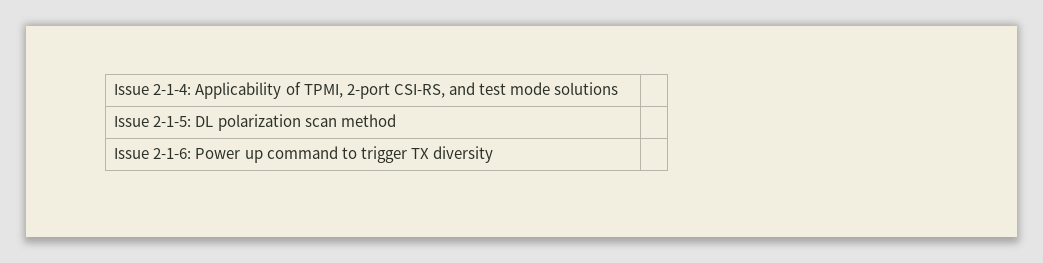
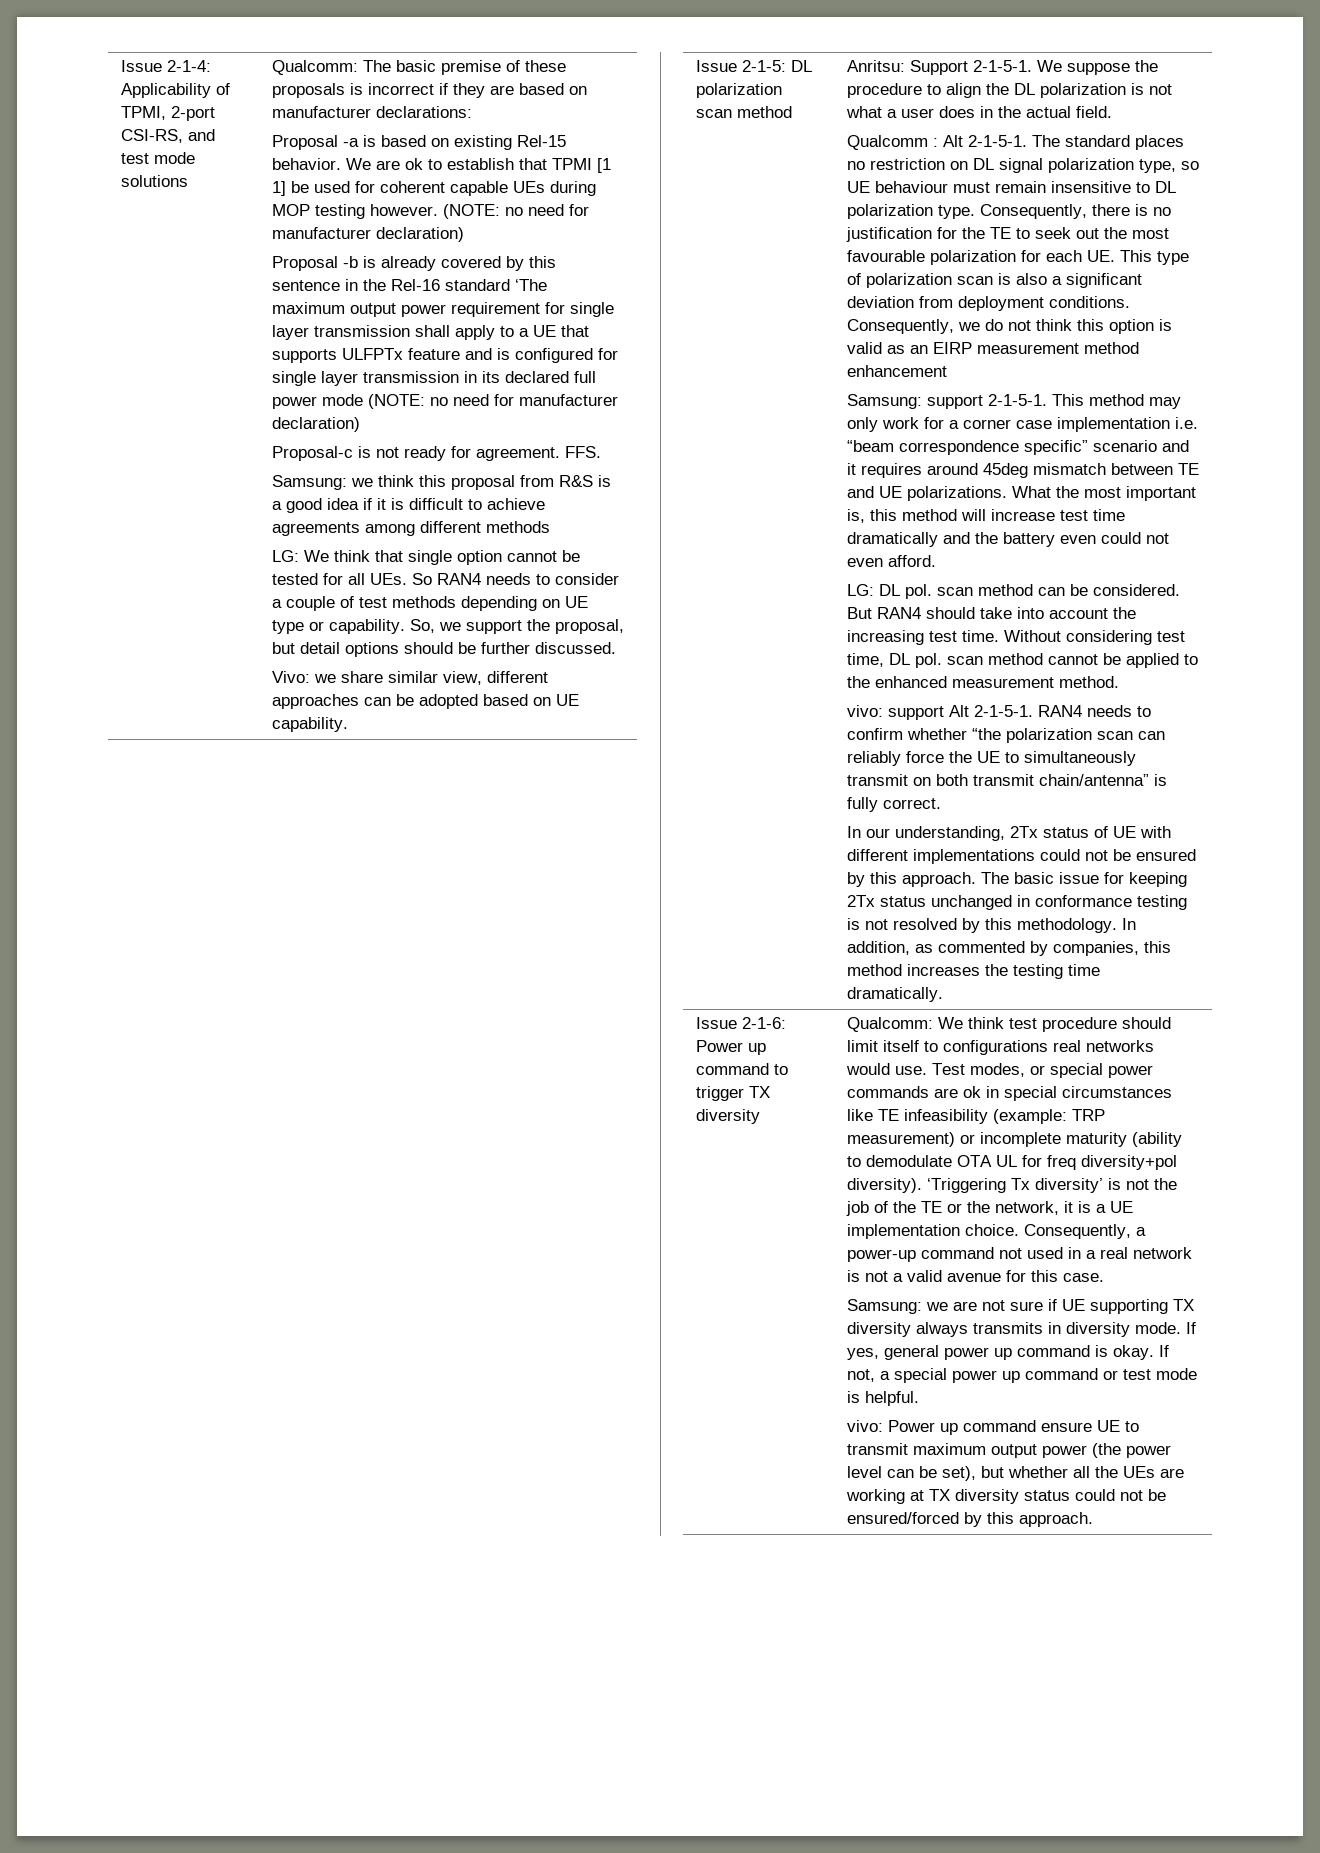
+ Qualcomm: The basic premise of these proposals is incorrect if they are based on manufacturer declarations:
+ Proposal -a is based on existing Rel-15 behavior. We are ok to establish that TPMI [1 1] be used for coherent capable UEs during MOP testing however. (NOTE: no need for manufacturer declaration)
+ Proposal -b is already covered by this sentence in the Rel-16 standard ‘The maximum output power requirement for single layer transmission shall apply to a UE that supports ULFPTx feature and is configured for single layer transmission in its declared full power mode (NOTE: no need for manufacturer declaration)
+ Proposal-c is not ready for agreement. FFS.
+ Samsung: we think this proposal from R&S is a good idea if it is difficult to achieve agreements among different methods
+ LG: We think that single option cannot be tested for all UEs. So RAN4 needs to consider a couple of test methods depending on UE type or capability. So, we support the proposal, but detail options should be further discussed.
+ Vivo: we share similar view, different approaches can be adopted based on UE capability.
+ Anritsu: Support 2-1-5-1. We suppose the procedure to align the DL polarization is not what a user does in the actual field.
+ Qualcomm : Alt 2-1-5-1. The standard places no restriction on DL signal polarization type, so UE behaviour must remain insensitive to DL polarization type. Consequently, there is no justification for the TE to seek out the most favourable polarization for each UE. This type of polarization scan is also a significant deviation from deployment conditions. Consequently, we do not think this option is valid as an EIRP measurement method enhancement
+ Samsung: support 2-1-5-1. This method may only work for a corner case implementation i.e. “beam correspondence specific” scenario and it requires around 45deg mismatch between TE and UE polarizations. What the most important is, this method will increase test time dramatically and the battery even could not even afford.
+ LG: DL pol. scan method can be considered. But RAN4 should take into account the increasing test time. Without considering test time, DL pol. scan method cannot be applied to the enhanced measurement method.
+ vivo: support Alt 2-1-5-1. RAN4 needs to confirm whether “the polarization scan can reliably force the UE to simultaneously transmit on both transmit chain/antenna” is fully correct.
+ In our understanding, 2Tx status of UE with different implementations could not be ensured by this approach. The basic issue for keeping 2Tx status unchanged in conformance testing is not resolved by this methodology. In addition, as commented by companies, this method increases the testing time dramatically.
+ Qualcomm: We think test procedure should limit itself to configurations real networks would use. Test modes, or special power commands are ok in special circumstances like TE infeasibility (example: TRP measurement) or incomplete maturity (ability to demodulate OTA UL for freq diversity+pol diversity). ‘Triggering Tx diversity’ is not the job of the TE or the network, it is a UE implementation choice. Consequently, a power-up command not used in a real network is not a valid avenue for this case.
+ Samsung: we are not sure if UE supporting TX diversity always transmits in diversity mode. If yes, general power up command is okay. If not, a special power up command or test mode is helpful.
+ vivo: Power up command ensure UE to transmit maximum output power (the power level can be set), but whether all the UEs are working at TX diversity status could not be ensured/forced by this approach.

